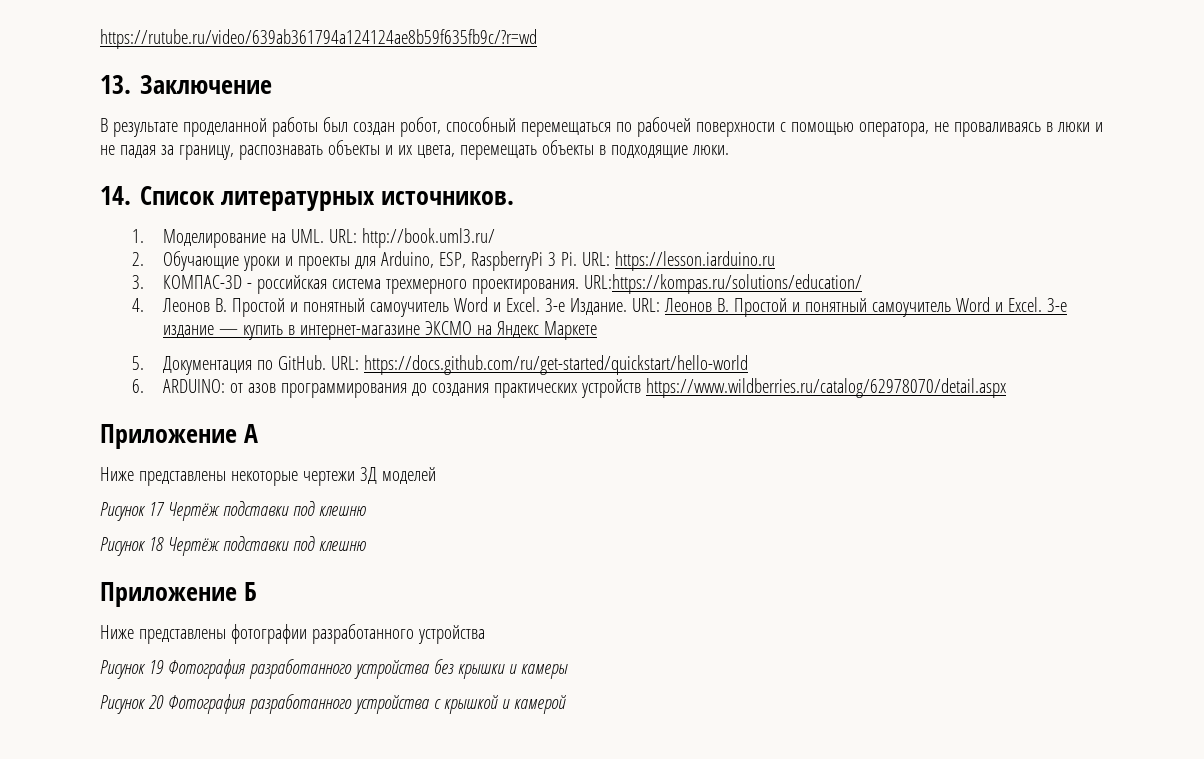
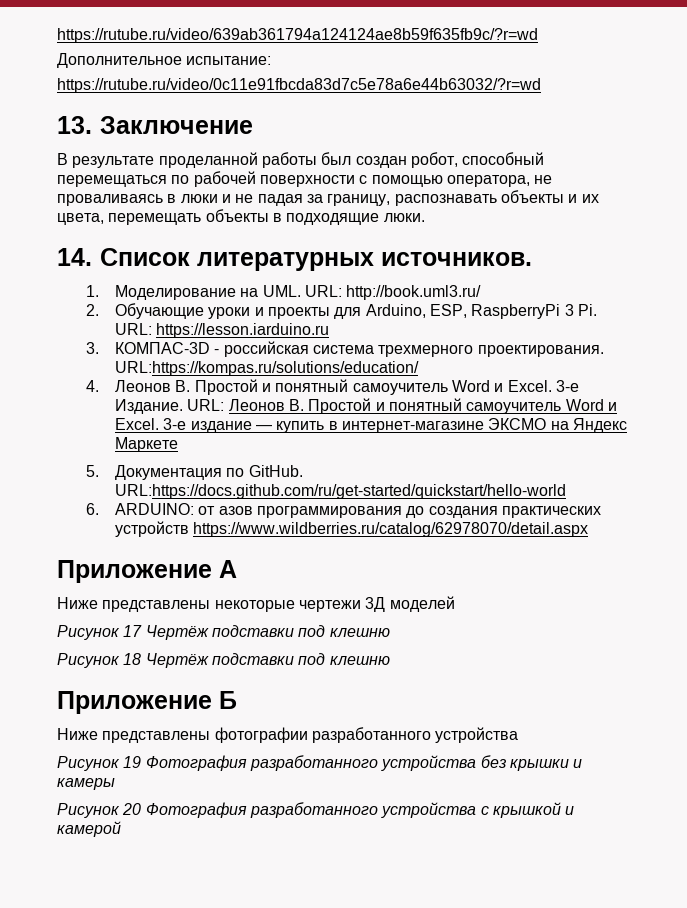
+ Дополнительное испытание:
+ https://rutube.ru/video/0c11e91fbcda83d7c5e78a6e44b63032/?r=wd
- URL: https://docs.github.com/ru/get-started/quickstart/hello-world
+ URL:https://docs.github.com/ru/get-started/quickstart/hello-world

